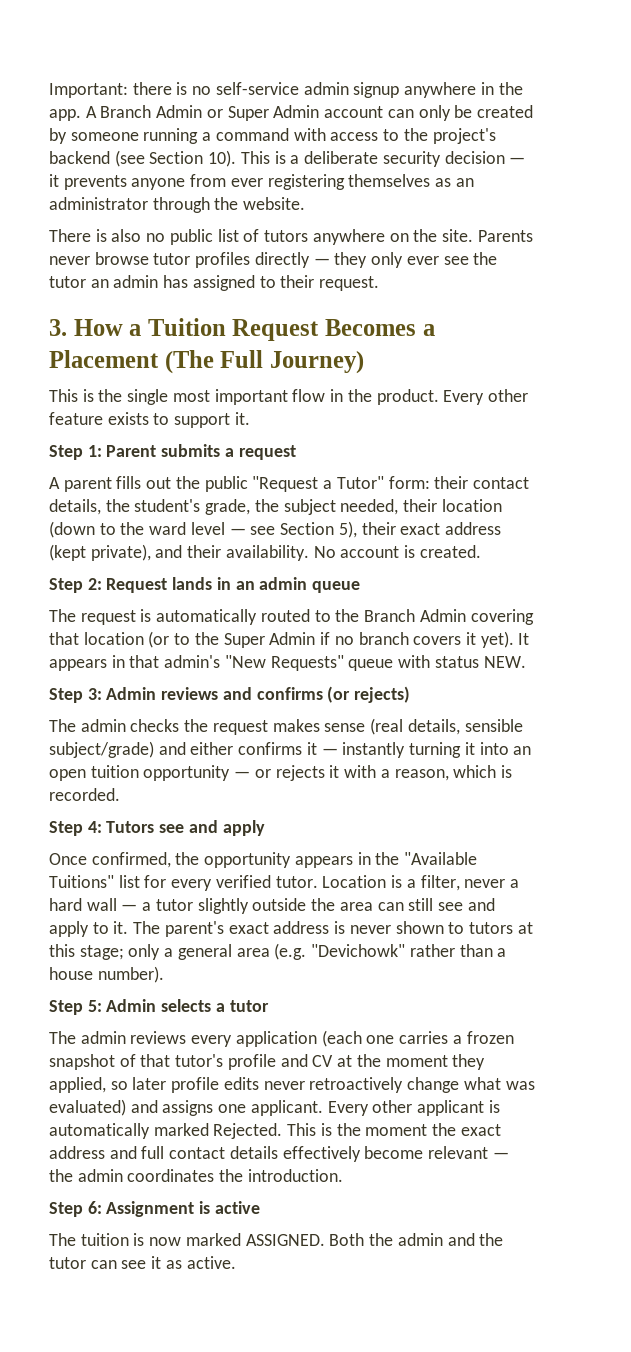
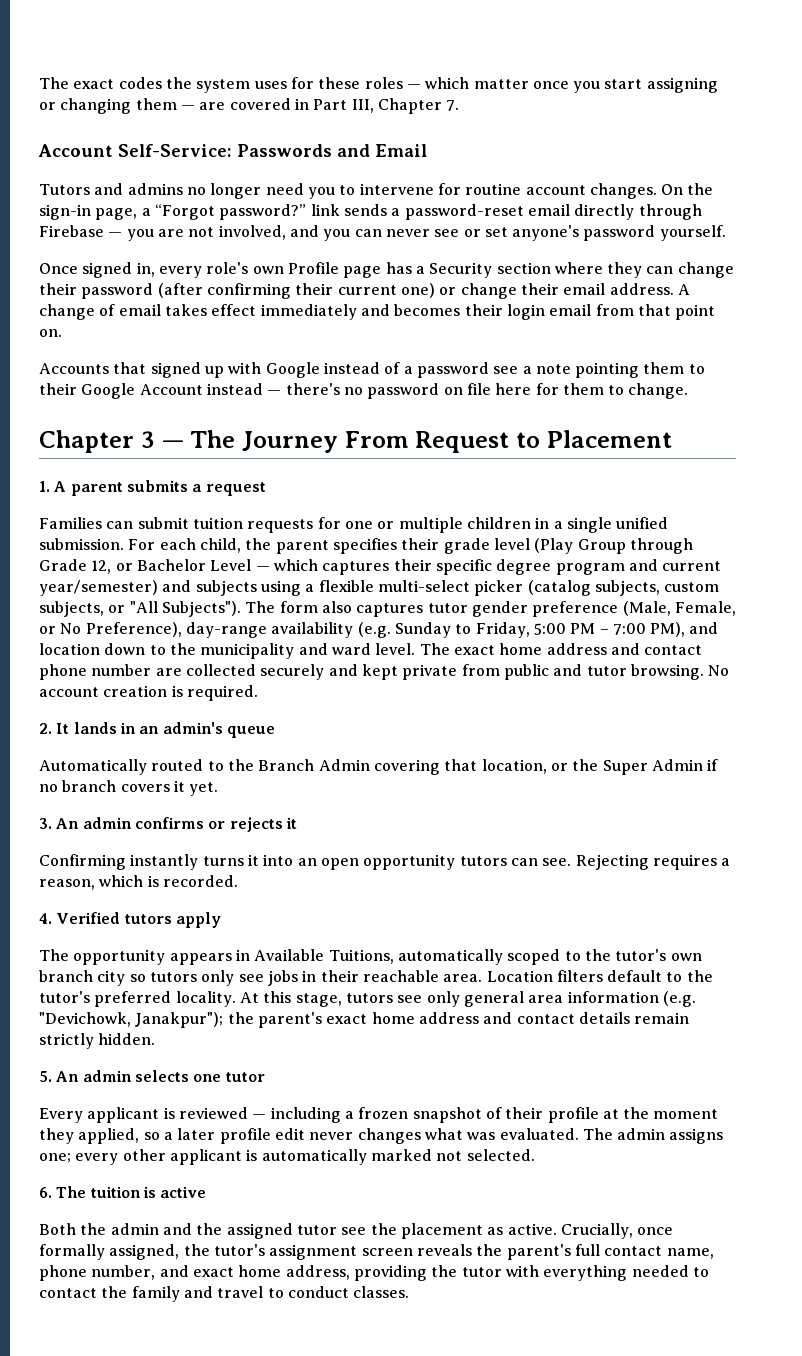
- Important: there is no self-service admin signup anywhere in the app. A Branch Admin or Super Admin account can only be created by someone running a command with access to the project's backend (see Section 10). This is a deliberate security decision — it prevents anyone from ever registering themselves as an administrator through the website.
- There is also no public list of tutors anywhere on the site. Parents never browse tutor profiles directly — they only ever see the tutor an admin has assigned to their request.
- 3. How a Tuition Request Becomes a Placement (The Full Journey)
- This is the single most important flow in the product. Every other feature exists to support it.
- Step 1: Parent submits a request
- A parent fills out the public "Request a Tutor" form: their contact details, the student's grade, the subject needed, their location (down to the ward level — see Section 5), their exact address (kept private), and their availability. No account is created.
- Step 2: Request lands in an admin queue
+ The exact codes the system uses for these roles — which matter once you start assigning or changing them — are covered in Part III, Chapter 7.
+ Account Self-Service: Passwords and Email
+ Tutors and admins no longer need you to intervene for routine account changes. On the sign-in page, a “Forgot password?” link sends a password-reset email directly through Firebase — you are not involved, and you can never see or set anyone's password yourself.
+ Once signed in, every role's own Profile page has a Security section where they can change their password (after confirming their current one) or change their email address. A change of email takes effect immediately and becomes their login email from that point on.
+ Accounts that signed up with Google instead of a password see a note pointing them to their Google Account instead — there's no password on file here for them to change.
+ Chapter 3 — The Journey From Request to Placement
+ 1. A parent submits a request
+ Families can submit tuition requests for one or multiple children in a single unified submission. For each child, the parent specifies their grade level (Play Group through Grade 12, or Bachelor Level — which captures their specific degree program and current year/semester) and subjects using a flexible multi-select picker (catalog subjects, custom subjects, or "All Subjects"). The form also captures tutor gender preference (Male, Female, or No Preference), day-range availability (e.g. Sunday to Friday, 5:00 PM – 7:00 PM), and location down to the municipality and ward level. The exact home address and contact phone number are collected securely and kept private from public and tutor browsing. No account creation is required.
+ 2. It lands in an admin's queue
- The request is automatically routed to the Branch Admin covering that location (or to the Super Admin if no branch covers it yet). It appears in that admin's "New Requests" queue with status NEW.
- Step 3: Admin reviews and confirms (or rejects)
- The admin checks the request makes sense (real details, sensible subject/grade) and either confirms it — instantly turning it into an open tuition opportunity — or rejects it with a reason, which is recorded.
+ Automatically routed to the Branch Admin covering that location, or the Super Admin if no branch covers it yet.
+ 3. An admin confirms or rejects it
+ Confirming instantly turns it into an open opportunity tutors can see. Rejecting requires a reason, which is recorded.
- Step 4: Tutors see and apply
- Once confirmed, the opportunity appears in the "Available Tuitions" list for every verified tutor. Location is a filter, never a hard wall — a tutor slightly outside the area can still see and apply to it. The parent's exact address is never shown to tutors at this stage; only a general area (e.g. "Devichowk" rather than a house number).
- Step 5: Admin selects a tutor
- The admin reviews every application (each one carries a frozen snapshot of that tutor's profile and CV at the moment they applied, so later profile edits never retroactively change what was evaluated) and assigns one applicant. Every other applicant is automatically marked Rejected. This is the moment the exact address and full contact details effectively become relevant — the admin coordinates the introduction.
- Step 6: Assignment is active
- The tuition is now marked ASSIGNED. Both the admin and the tutor can see it as active.
+ 4. Verified tutors apply
+ The opportunity appears in Available Tuitions, automatically scoped to the tutor's own branch city so tutors only see jobs in their reachable area. Location filters default to the tutor's preferred locality. At this stage, tutors see only general area information (e.g. "Devichowk, Janakpur"); the parent's exact home address and contact details remain strictly hidden.
+ 5. An admin selects one tutor
+ Every applicant is reviewed — including a frozen snapshot of their profile at the moment they applied, so a later profile edit never changes what was evaluated. The admin assigns one; every other applicant is automatically marked not selected.
+ 6. The tuition is active
+ Both the admin and the assigned tutor see the placement as active. Crucially, once formally assigned, the tutor's assignment screen reveals the parent's full contact name, phone number, and exact home address, providing the tutor with everything needed to contact the family and travel to conduct classes.

